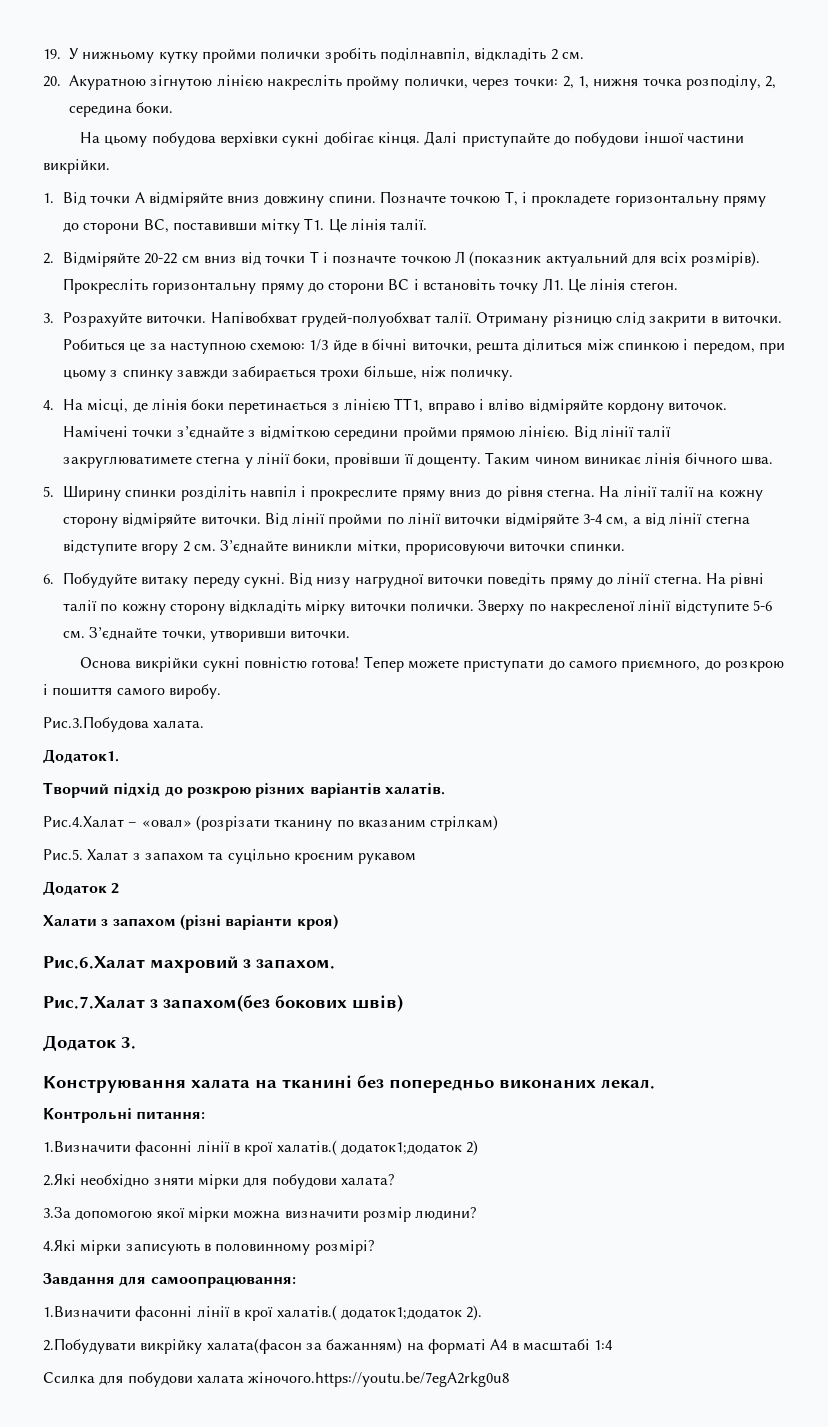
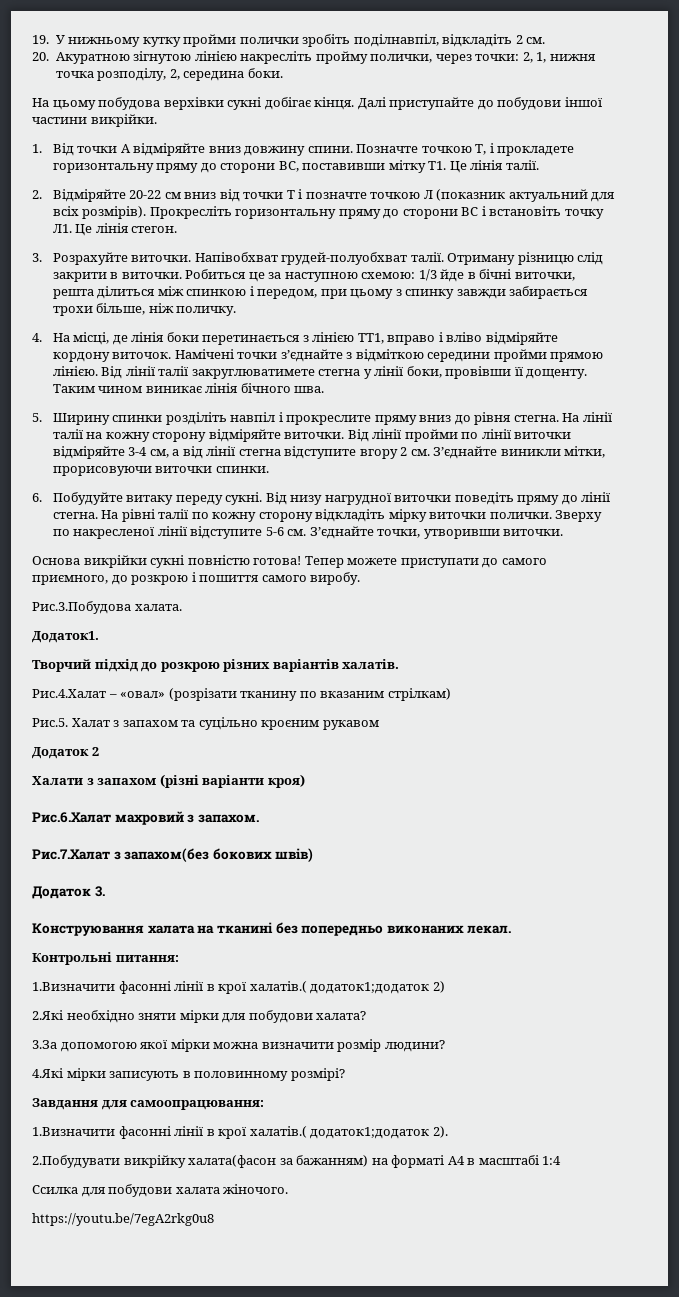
- Ссилка для побудови халата жіночого.https://youtu.be/7egA2rkg0u8
+ Ссилка для побудови халата жіночого.
+ https://youtu.be/7egA2rkg0u8

